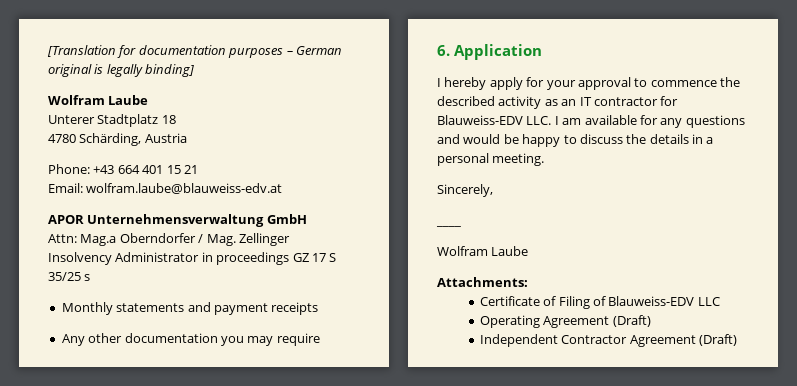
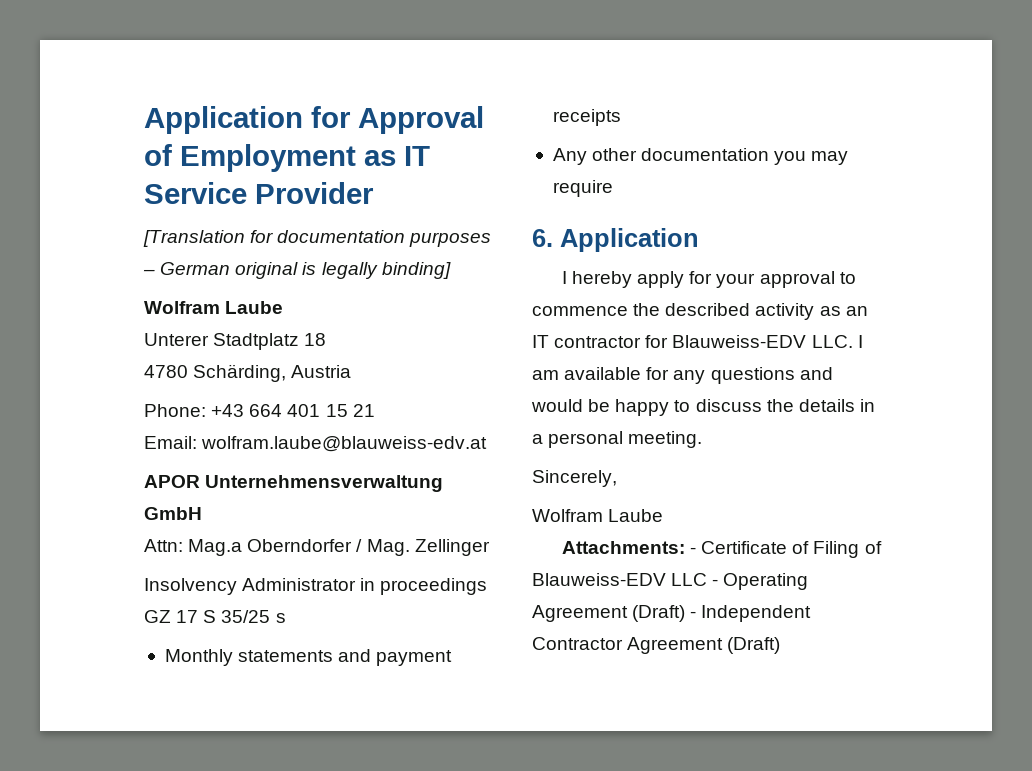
+ Application for Approval of Employment as IT Service Provider
- ____
- Attachments:
- Certificate of Filing of Blauweiss-EDV LLC
- Operating Agreement (Draft)
- Independent Contractor Agreement (Draft)
+ Attachments: - Certificate of Filing of Blauweiss-EDV LLC - Operating Agreement (Draft) - Independent Contractor Agreement (Draft)

